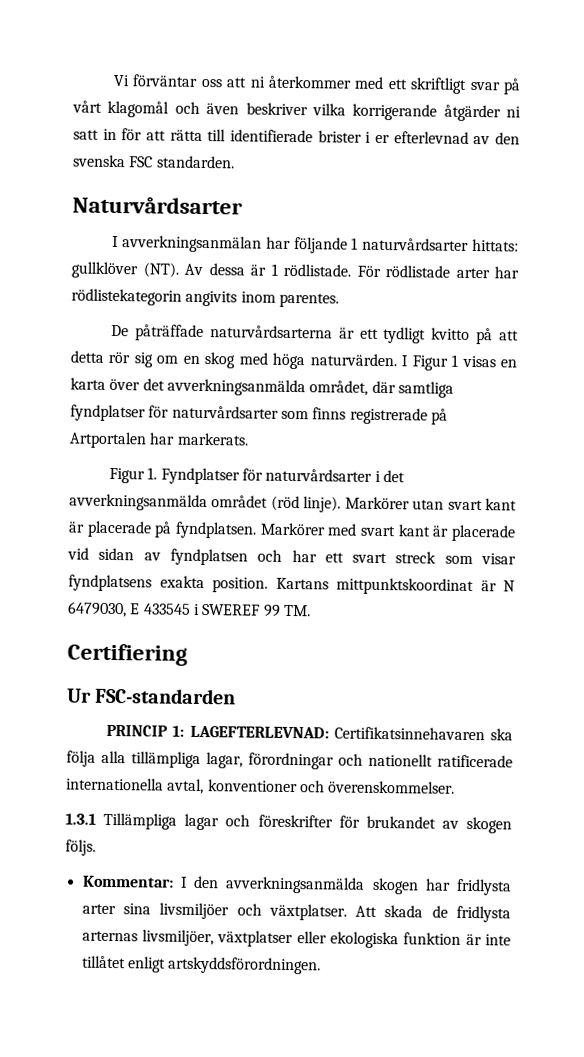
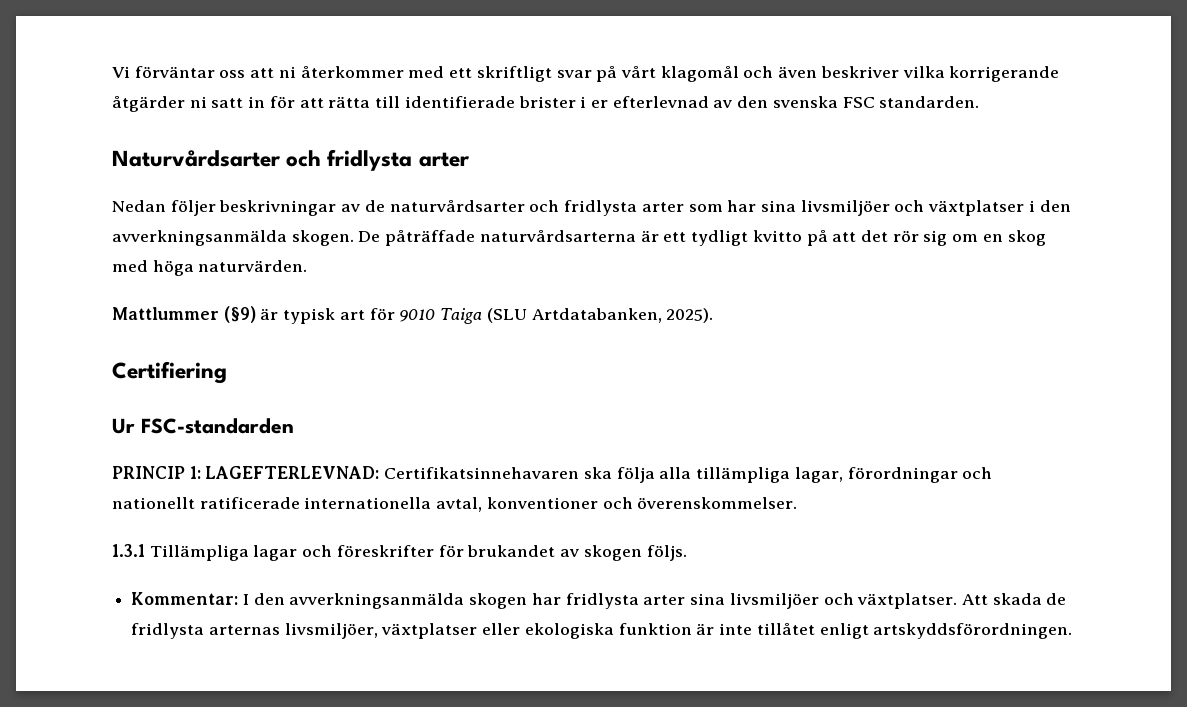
- Naturvårdsarter
- I avverkningsanmälan har följande 1 naturvårdsarter hittats: gullklöver (NT). Av dessa är 1 rödlistade. För rödlistade arter har rödlistekategorin angivits inom parentes.
- De påträffade naturvårdsarterna är ett tydligt kvitto på att detta rör sig om en skog med höga naturvärden. I Figur 1 visas en karta över det avverkningsanmälda området, där samtliga fyndplatser för naturvårdsarter som finns registrerade på Artportalen har markerats.
- Figur 1. Fyndplatser för naturvårdsarter i det avverkningsanmälda området (röd linje). Markörer utan svart kant är placerade på fyndplatsen. Markörer med svart kant är placerade vid sidan av fyndplatsen och har ett svart streck som visar fyndplatsens exakta position. Kartans mittpunktskoordinat är N 6479030, E 433545 i SWEREF 99 TM.
+ Naturvårdsarter och fridlysta arter
+ Nedan följer beskrivningar av de naturvårdsarter och fridlysta arter som har sina livsmiljöer och växtplatser i den avverkningsanmälda skogen. De påträffade naturvårdsarterna är ett tydligt kvitto på att det rör sig om en skog med höga naturvärden.
+ Mattlummer (§9) är typisk art för 9010 Taiga (SLU Artdatabanken, 2025).

